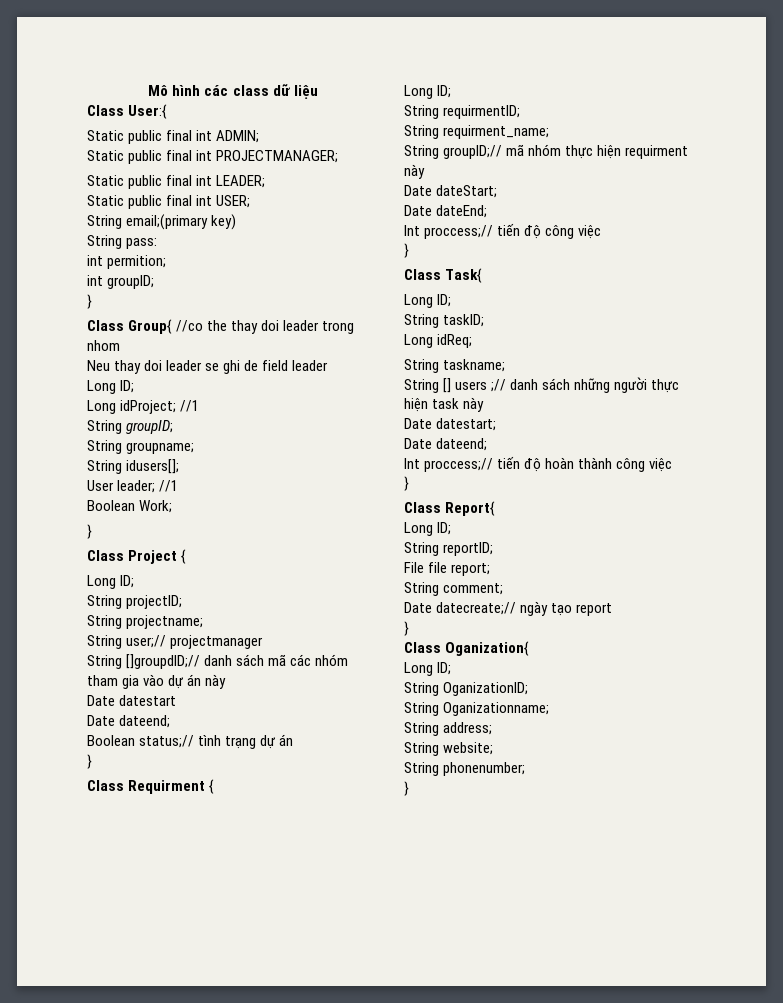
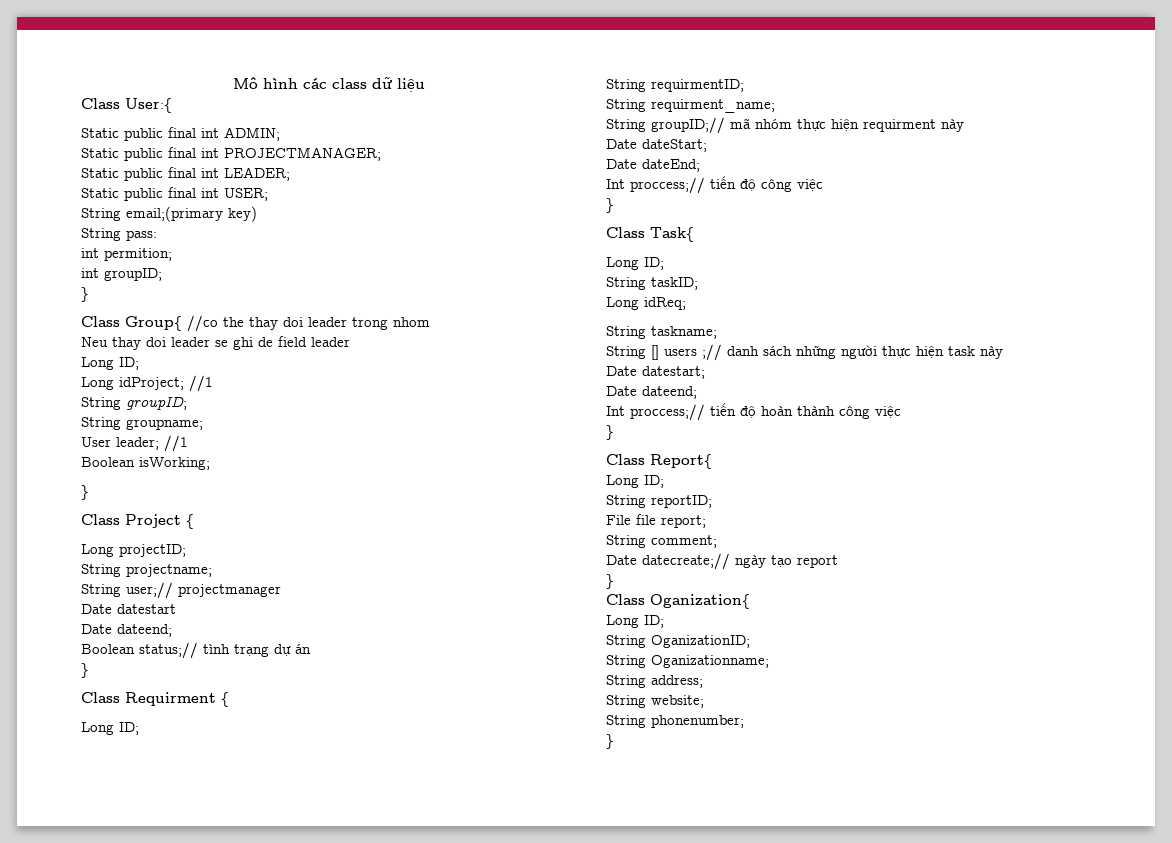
- String idusers[];
- Boolean Work;
+ Boolean isWorking;
  Class Project {
- Long ID;
- String projectID;
+ Long projectID;
- String []groupdID;// danh sách mã các nhóm tham gia vào dự án này

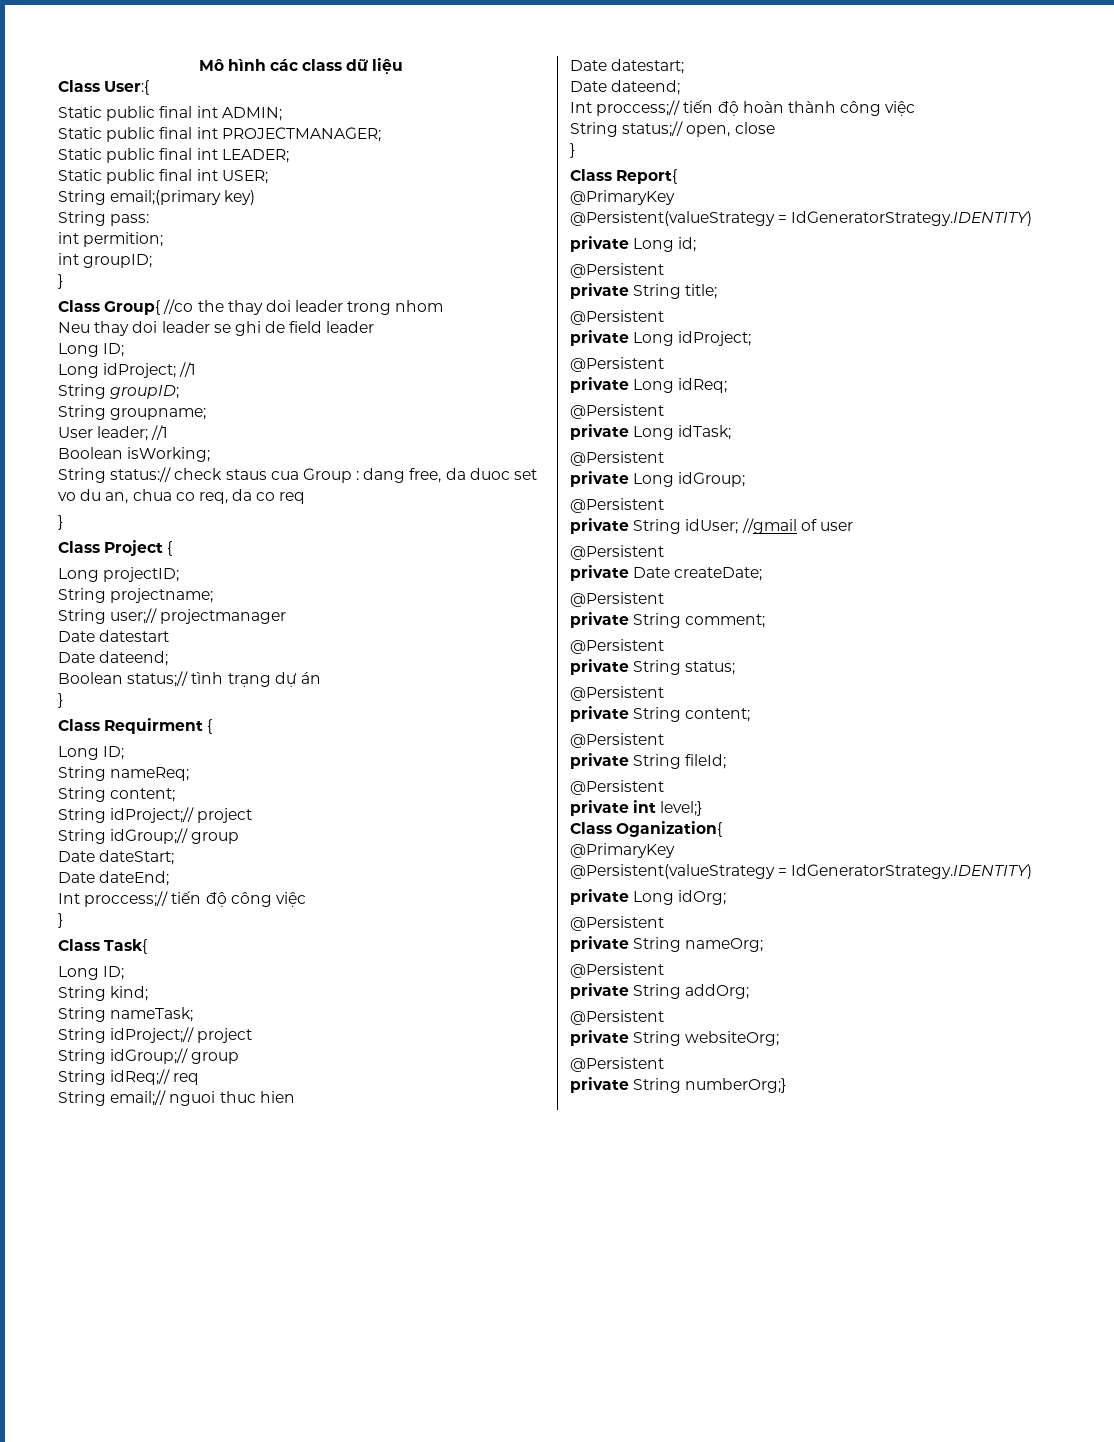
+ String status:// check staus cua Group : dang free, da duoc set vo du an, chua co req, da co req
- String requirmentID;
- String requirment_name;
- String groupID;// mã nhóm thực hiện requirment này
+ String nameReq;
+ String content;
+ String idProject;// project
+ String idGroup;// group
- String taskID;
- Long idReq;
- String taskname;
- String [] users ;// danh sách những người thực hiện task này
+ String kind;
+ String nameTask;
+ String idProject;// project
+ String idGroup;// group
+ String idReq;// req
+ String email;// nguoi thuc hien
+ String status;// open, close
  Class Report{
- Long ID;
- String reportID;
- File file report;
- String comment;
- Date datecreate;// ngày tạo report
- }
+ @PrimaryKey
+ @Persistent(valueStrategy = IdGeneratorStrategy.IDENTITY)
+ private Long id;
+ @Persistent
+ private String title;
+ @Persistent
+ private Long idProject;
+ @Persistent
+ private Long idReq;
+ @Persistent
+ private Long idTask;
+ @Persistent
+ private Long idGroup;
+ @Persistent
+ private String idUser; //gmail of user
+ @Persistent
+ private Date createDate;
+ @Persistent
+ private String comment;
+ @Persistent
+ private String status;
+ @Persistent
+ private String content;
+ @Persistent
+ private String fileId;
+ @Persistent
+ private int level;}
  Class Oganization{
- Long ID;
- String OganizationID;
- String Oganizationname;
- String address;
- String website;
- String phonenumber;
- }
+ @PrimaryKey
+ @Persistent(valueStrategy = IdGeneratorStrategy.IDENTITY)
+ private Long idOrg;
+ @Persistent
+ private String nameOrg;
+ @Persistent
+ private String addOrg;
+ @Persistent
+ private String websiteOrg;
+ @Persistent
+ private String numberOrg;}

